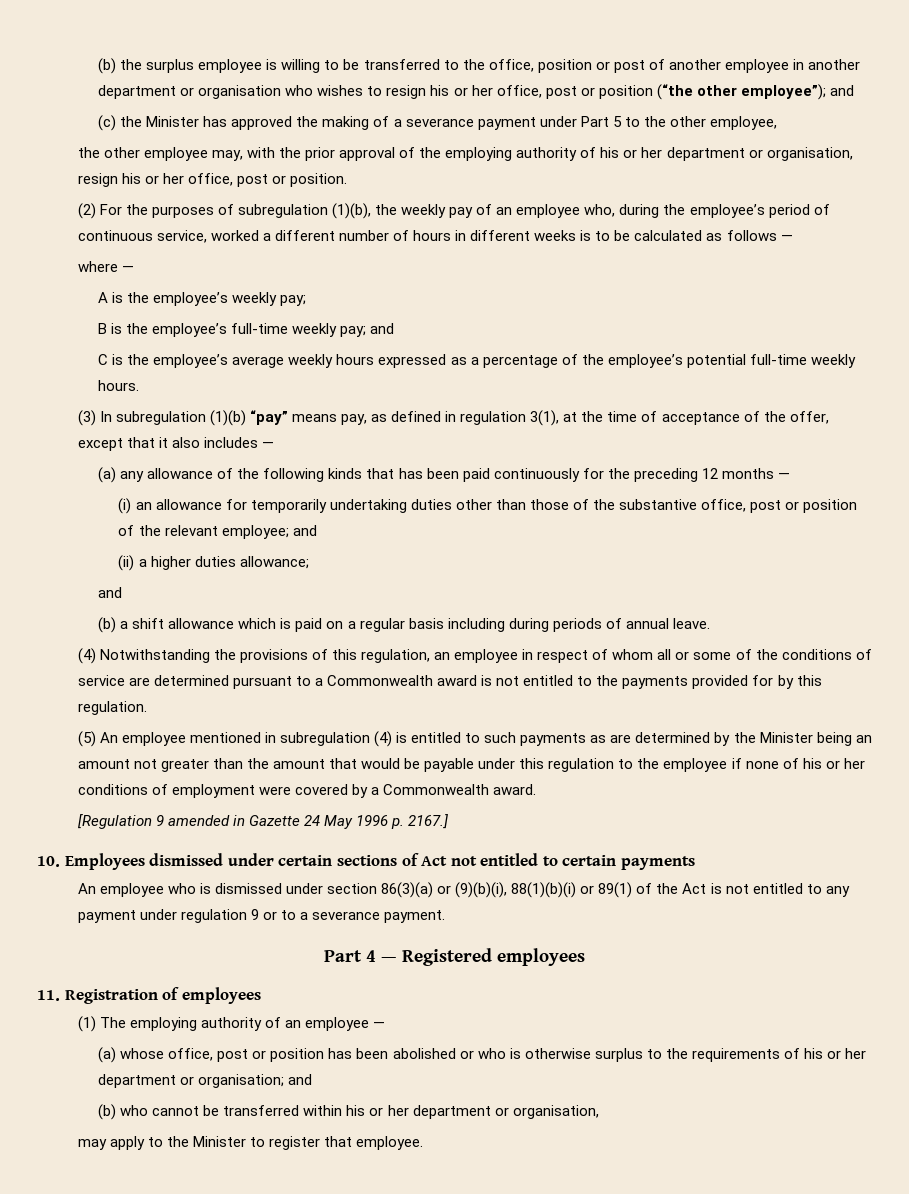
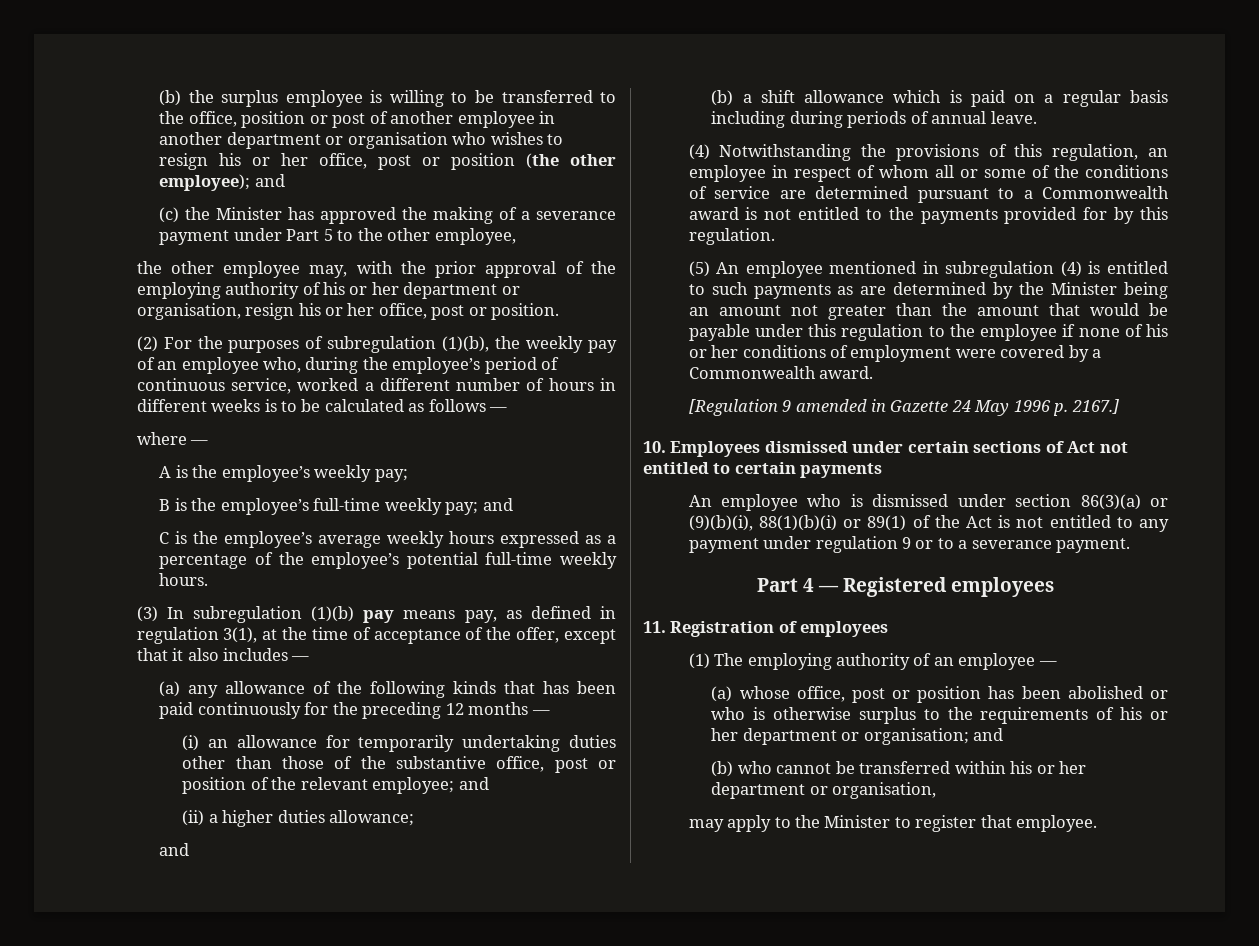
- (b) the surplus employee is willing to be transferred to the office, position or post of another employee in another department or organisation who wishes to resign his or her office, post or position (“the other employee”); and
+ (b) the surplus employee is willing to be transferred to the office, position or post of another employee in another department or organisation who wishes to resign his or her office, post or position (the other employee); and
- (3) In subregulation (1)(b) “pay” means pay, as defined in regulation 3(1), at the time of acceptance of the offer, except that it also includes —
+ (3) In subregulation (1)(b) pay means pay, as defined in regulation 3(1), at the time of acceptance of the offer, except that it also includes —

